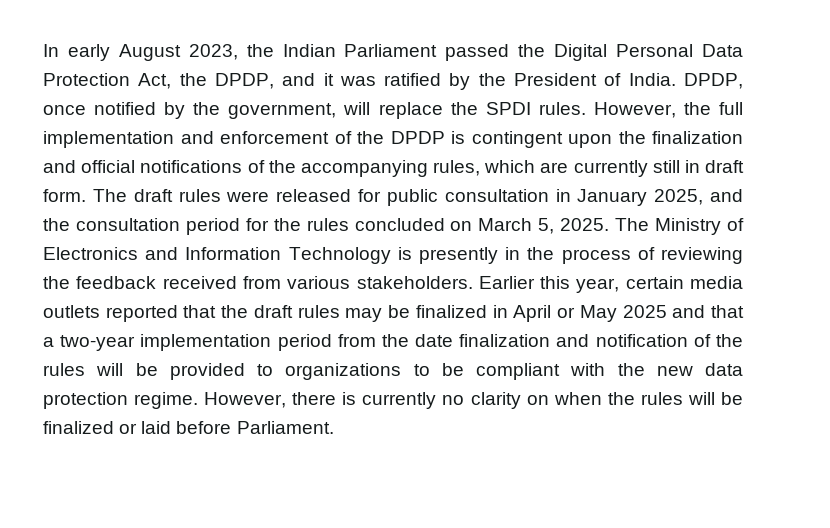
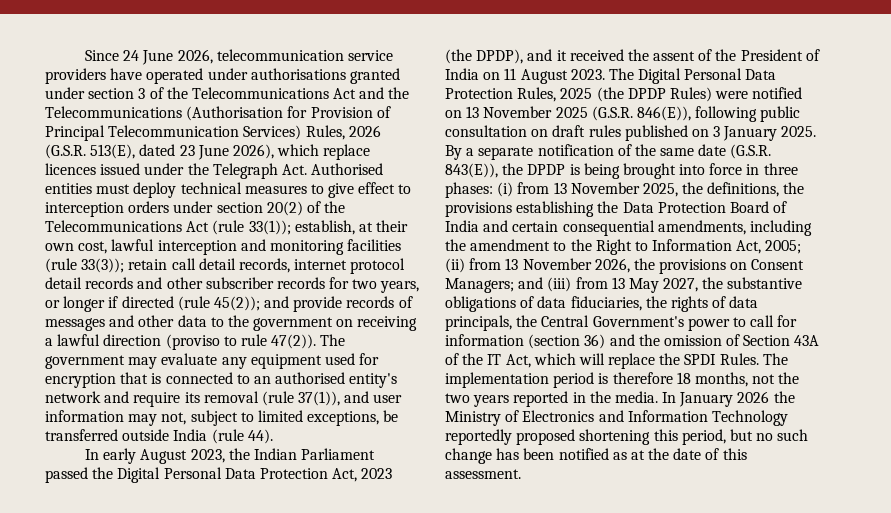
+ Since 24 June 2026, telecommunication service providers have operated under authorisations granted under section 3 of the Telecommunications Act and the Telecommunications (Authorisation for Provision of Principal Telecommunication Services) Rules, 2026 (G.S.R. 513(E), dated 23 June 2026), which replace licences issued under the Telegraph Act. Authorised entities must deploy technical measures to give effect to interception orders under section 20(2) of the Telecommunications Act (rule 33(1)); establish, at their own cost, lawful interception and monitoring facilities (rule 33(3)); retain call detail records, internet protocol detail records and other subscriber records for two years, or longer if directed (rule 45(2)); and provide records of messages and other data to the government on receiving a lawful direction (proviso to rule 47(2)). The government may evaluate any equipment used for encryption that is connected to an authorised entity's network and require its removal (rule 37(1)), and user information may not, subject to limited exceptions, be transferred outside India (rule 44).
- In early August 2023, the Indian Parliament passed the Digital Personal Data Protection Act, the DPDP, and it was ratified by the President of India. DPDP, once notified by the government, will replace the SPDI rules. However, the full implementation and enforcement of the DPDP is contingent upon the finalization and official notifications of the accompanying rules, which are currently still in draft form. The draft rules were released for public consultation in January 2025, and the consultation period for the rules concluded on March 5, 2025. The Ministry of Electronics and Information Technology is presently in the process of reviewing the feedback received from various stakeholders. Earlier this year, certain media outlets reported that the draft rules may be finalized in April or May 2025 and that a two-year implementation period from the date finalization and notification of the rules will be provided to organizations to be compliant with the new data protection regime. However, there is currently no clarity on when the rules will be finalized or laid before Parliament.
+ In early August 2023, the Indian Parliament passed the Digital Personal Data Protection Act, 2023 (the DPDP), and it received the assent of the President of India on 11 August 2023. The Digital Personal Data Protection Rules, 2025 (the DPDP Rules) were notified on 13 November 2025 (G.S.R. 846(E)), following public consultation on draft rules published on 3 January 2025. By a separate notification of the same date (G.S.R. 843(E)), the DPDP is being brought into force in three phases: (i) from 13 November 2025, the definitions, the provisions establishing the Data Protection Board of India and certain consequential amendments, including the amendment to the Right to Information Act, 2005; (ii) from 13 November 2026, the provisions on Consent Managers; and (iii) from 13 May 2027, the substantive obligations of data fiduciaries, the rights of data principals, the Central Government's power to call for information (section 36) and the omission of Section 43A of the IT Act, which will replace the SPDI Rules. The implementation period is therefore 18 months, not the two years reported in the media. In January 2026 the Ministry of Electronics and Information Technology reportedly proposed shortening this period, but no such change has been notified as at the date of this assessment.

